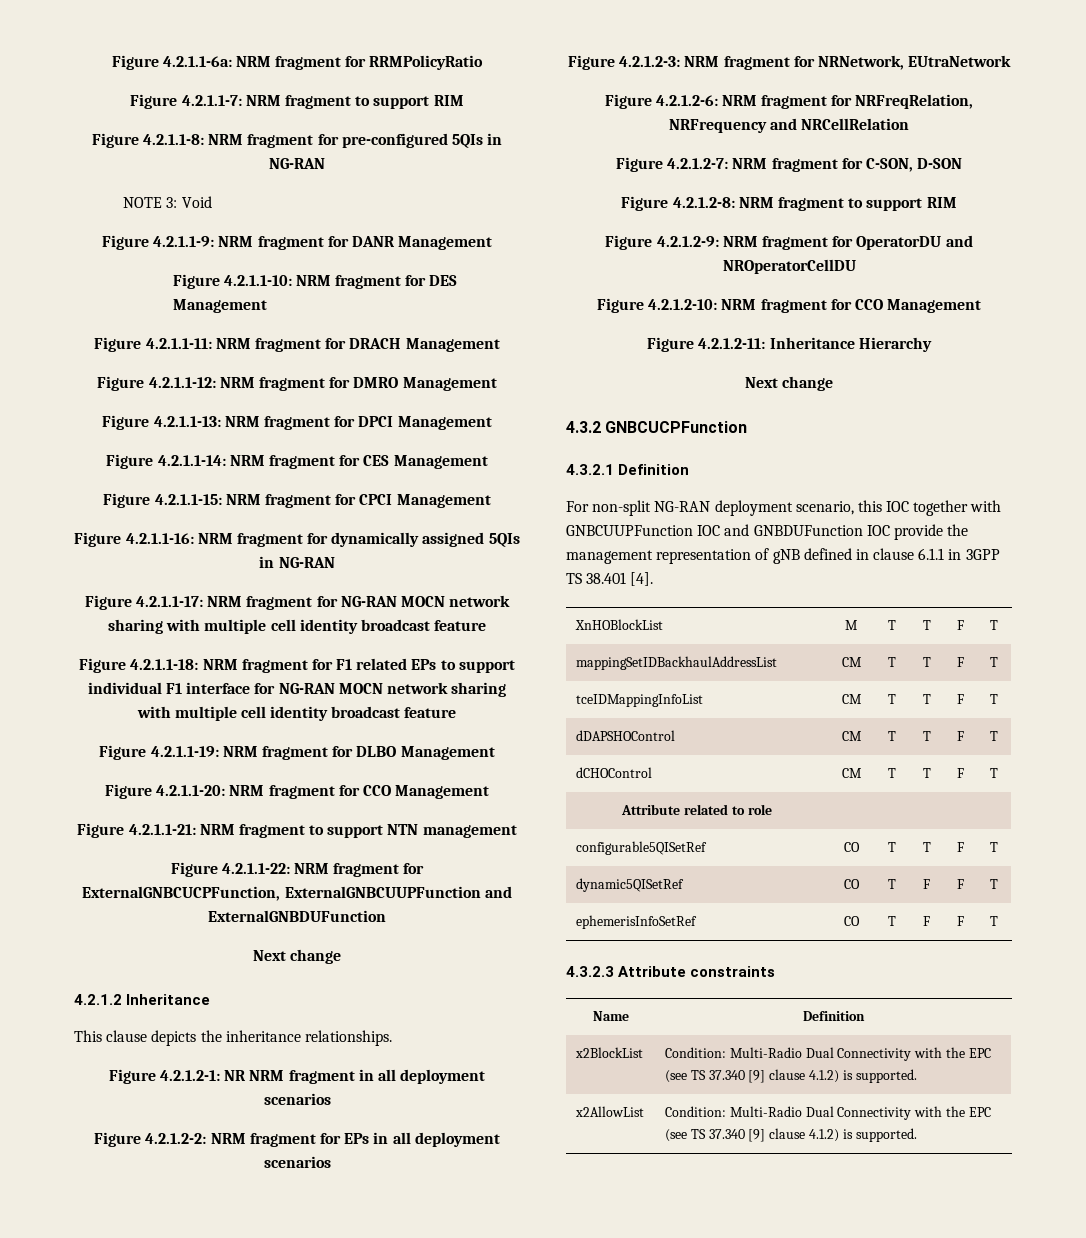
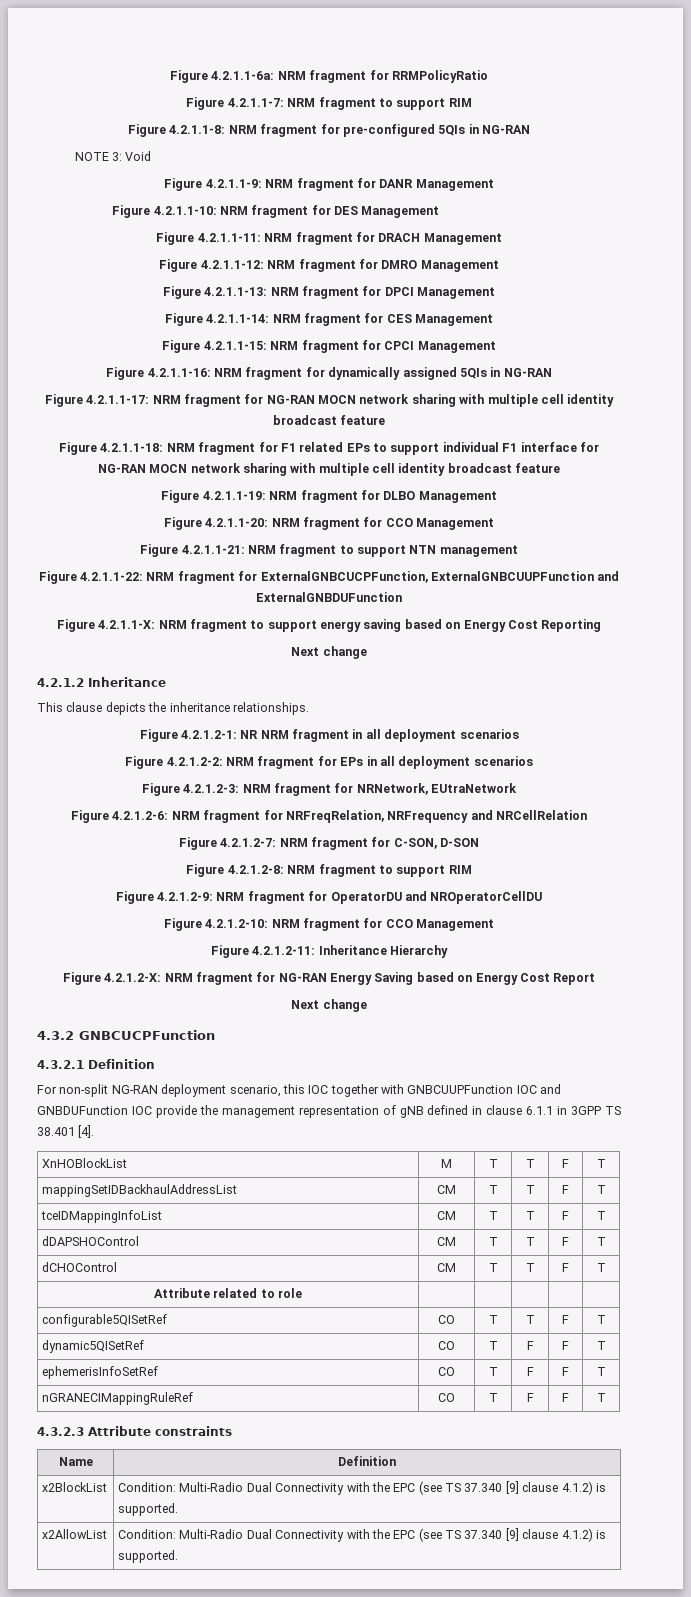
+ Figure 4.2.1.1-X: NRM fragment to support energy saving based on Energy Cost Reporting
+ Figure 4.2.1.2-X: NRM fragment for NG-RAN Energy Saving based on Energy Cost Report
+ nGRANECIMappingRuleRef | CO | T | F | F | T

